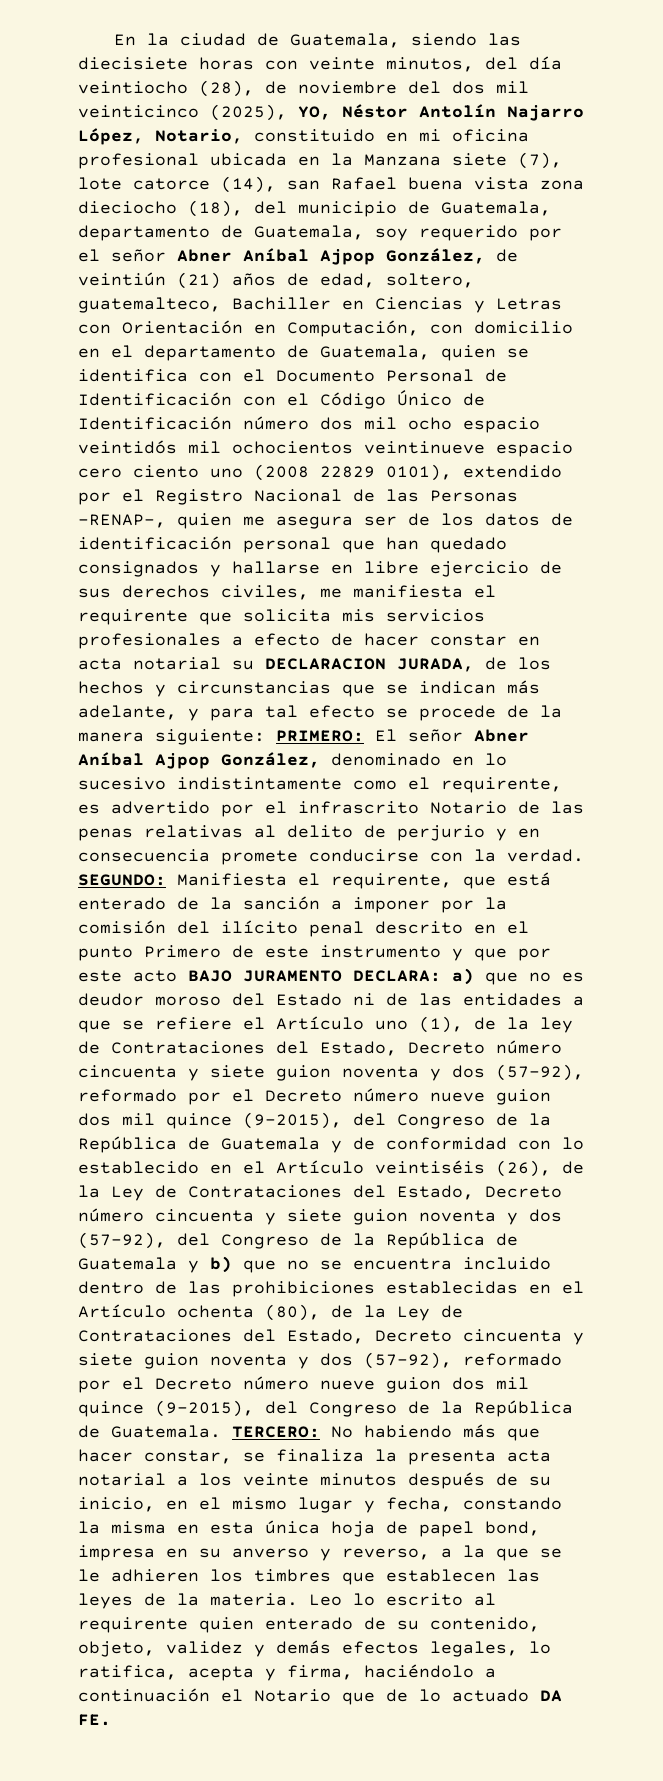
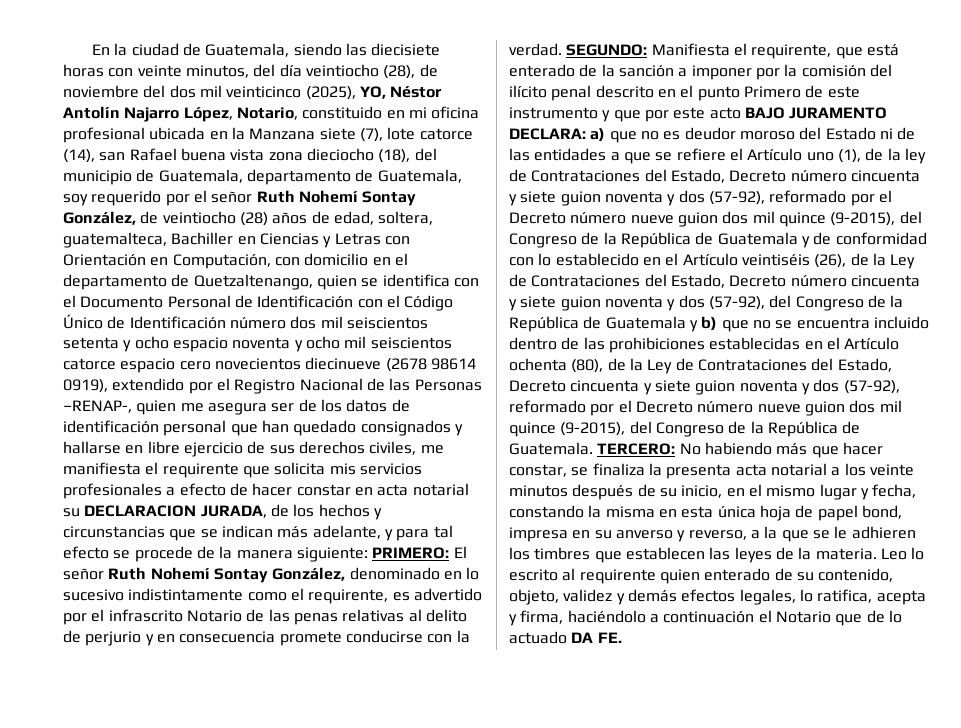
- En la ciudad de Guatemala, siendo las diecisiete horas con veinte minutos, del día veintiocho (28), de noviembre del dos mil veinticinco (2025), YO, Néstor Antolín Najarro López, Notario, constituido en mi oficina profesional ubicada en la Manzana siete (7), lote catorce (14), san Rafael buena vista zona dieciocho (18), del municipio de Guatemala, departamento de Guatemala, soy requerido por el señor Abner Aníbal Ajpop González, de veintiún (21) años de edad, soltero, guatemalteco, Bachiller en Ciencias y Letras con Orientación en Computación, con domicilio en el departamento de Guatemala, quien se identifica con el Documento Personal de Identificación con el Código Único de Identificación número dos mil ocho espacio veintidós mil ochocientos veintinueve espacio cero ciento uno (2008 22829 0101), extendido por el Registro Nacional de las Personas –RENAP-, quien me asegura ser de los datos de identificación personal que han quedado consignados y hallarse en libre ejercicio de sus derechos civiles, me manifiesta el requirente que solicita mis servicios profesionales a efecto de hacer constar en acta notarial su DECLARACION JURADA, de los hechos y circunstancias que se indican más adelante, y para tal efecto se procede de la manera siguiente:
+ En la ciudad de Guatemala, siendo las diecisiete horas con veinte minutos, del día veintiocho (28), de noviembre del dos mil veinticinco (2025), YO, Néstor Antolín Najarro López, Notario, constituido en mi oficina profesional ubicada en la Manzana siete (7), lote catorce (14), san Rafael buena vista zona dieciocho (18), del municipio de Guatemala, departamento de Guatemala, soy requerido por el señor Ruth Nohemí Sontay González, de veintiocho (28) años de edad, soltera, guatemalteca, Bachiller en Ciencias y Letras con Orientación en Computación, con domicilio en el departamento de Quetzaltenango, quien se identifica con el Documento Personal de Identificación con el Código Único de Identificación número dos mil seiscientos setenta y ocho espacio noventa y ocho mil seiscientos catorce espacio cero novecientos diecinueve (2678 98614 0919), extendido por el Registro Nacional de las Personas –RENAP-, quien me asegura ser de los datos de identificación personal que han quedado consignados y hallarse en libre ejercicio de sus derechos civiles, me manifiesta el requirente que solicita mis servicios profesionales a efecto de hacer constar en acta notarial su DECLARACION JURADA, de los hechos y circunstancias que se indican más adelante, y para tal efecto se procede de la manera siguiente:
- El señor Abner Aníbal Ajpop González, denominado en lo sucesivo indistintamente como el requirente, es advertido por el infrascrito Notario de las penas relativas al delito de perjurio y en consecuencia promete conducirse con la verdad.
+ El señor Ruth Nohemí Sontay González, denominado en lo sucesivo indistintamente como el requirente, es advertido por el infrascrito Notario de las penas relativas al delito de perjurio y en consecuencia promete conducirse con la verdad.

